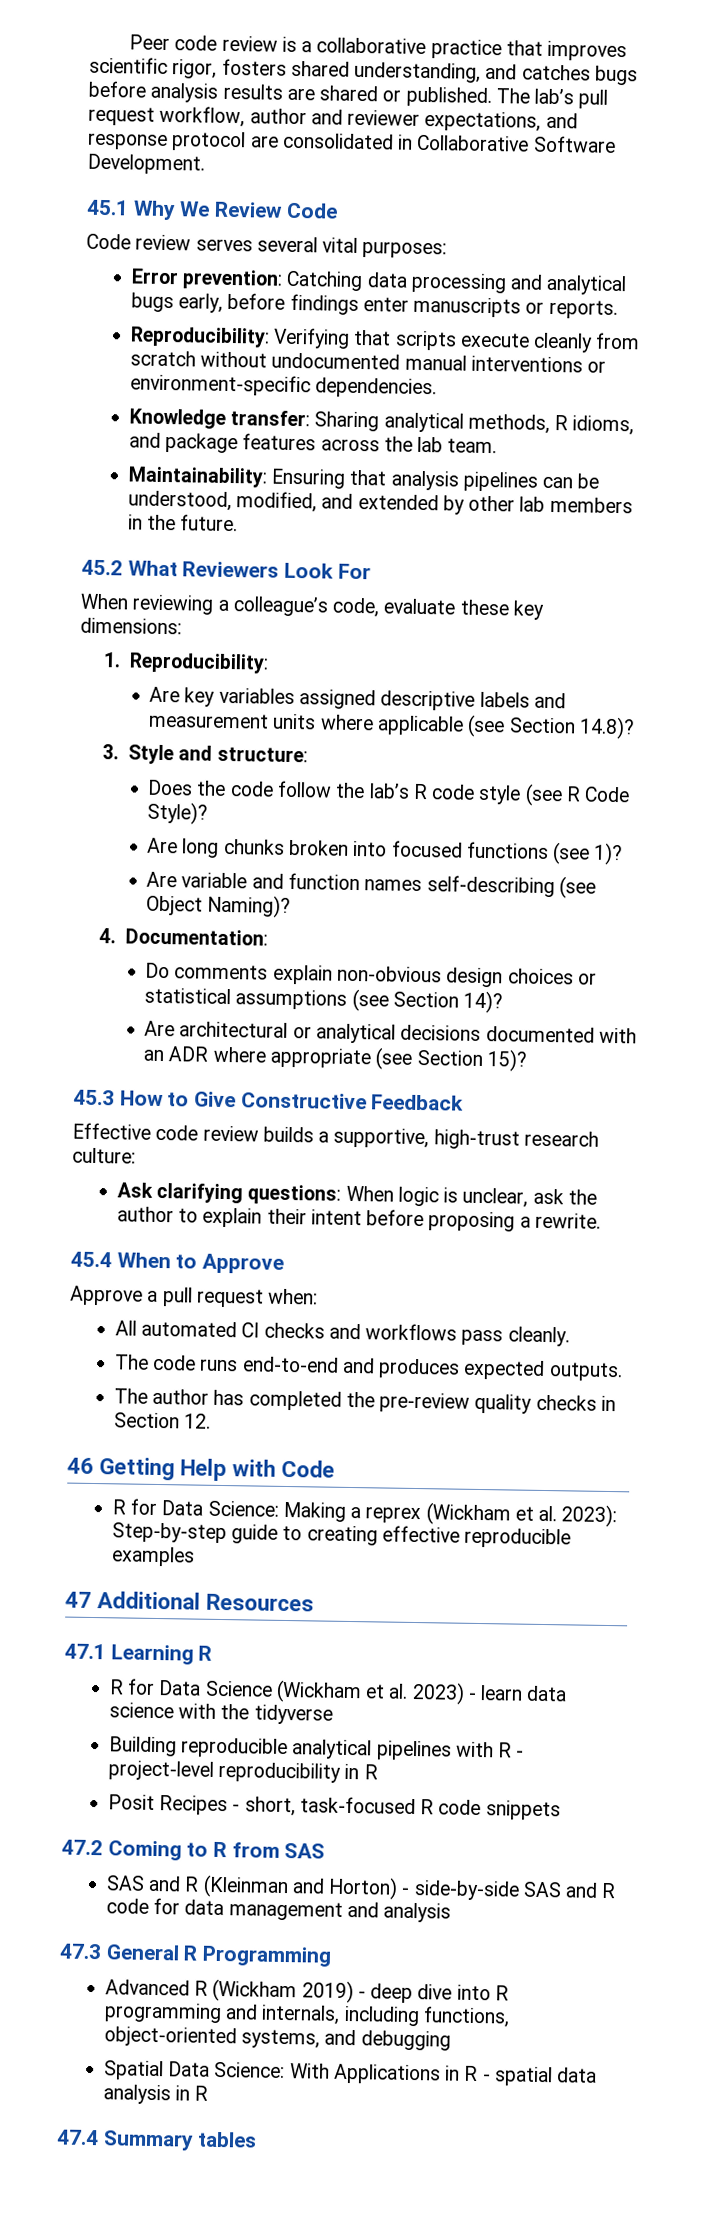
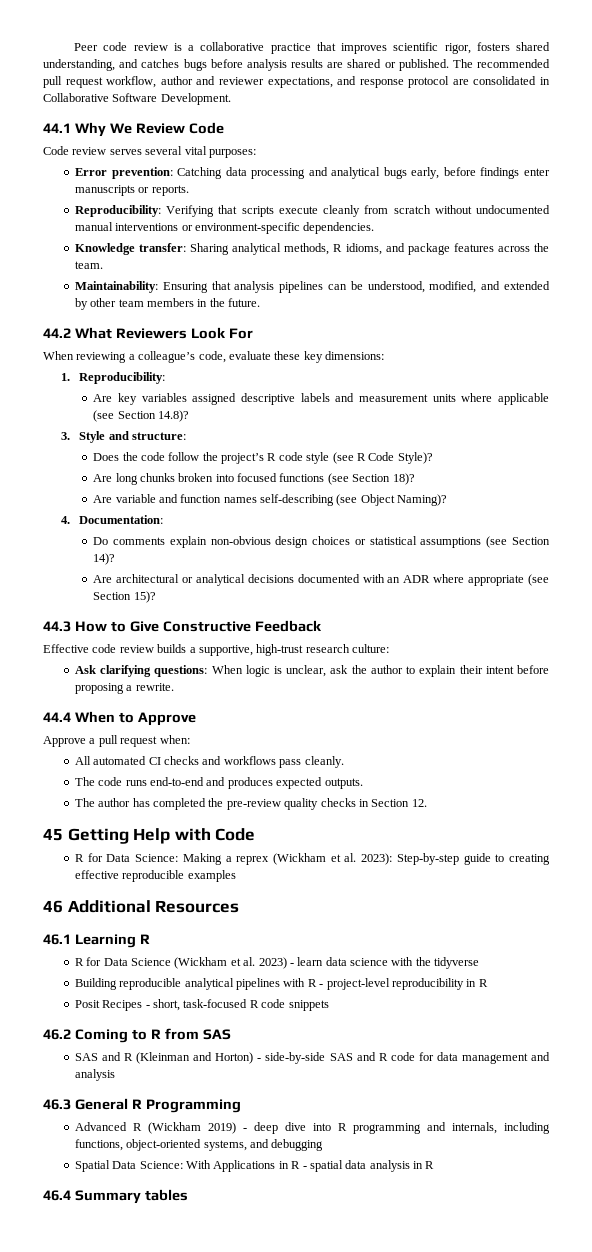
- The lab’s pull request workflow, author and reviewer expectations, and response protocol are consolidated in Collaborative Software Development.
+ The recommended pull request workflow, author and reviewer expectations, and response protocol are consolidated in Collaborative Software Development.
- 45.1 Why We Review Code
+ 44.1 Why We Review Code
- Knowledge transfer: Sharing analytical methods, R idioms, and package features across the lab team.
+ Knowledge transfer: Sharing analytical methods, R idioms, and package features across the team.
- Maintainability: Ensuring that analysis pipelines can be understood, modified, and extended by other lab members in the future.
+ Maintainability: Ensuring that analysis pipelines can be understood, modified, and extended by other team members in the future.
- 45.2 What Reviewers Look For
+ 44.2 What Reviewers Look For
- Does the code follow the lab’s R code style (see R Code Style)?
+ Does the code follow the project’s R code style (see R Code Style)?
- Are long chunks broken into focused functions (see 1)?
+ Are long chunks broken into focused functions (see Section 18)?
- 45.3 How to Give Constructive Feedback
+ 44.3 How to Give Constructive Feedback
- 45.4 When to Approve
+ 44.4 When to Approve
- 46 Getting Help with Code
+ 45 Getting Help with Code
- 47 Additional Resources
+ 46 Additional Resources
- 47.1 Learning R
+ 46.1 Learning R
- 47.2 Coming to R from SAS
+ 46.2 Coming to R from SAS
- 47.3 General R Programming
+ 46.3 General R Programming
- 47.4 Summary tables
+ 46.4 Summary tables

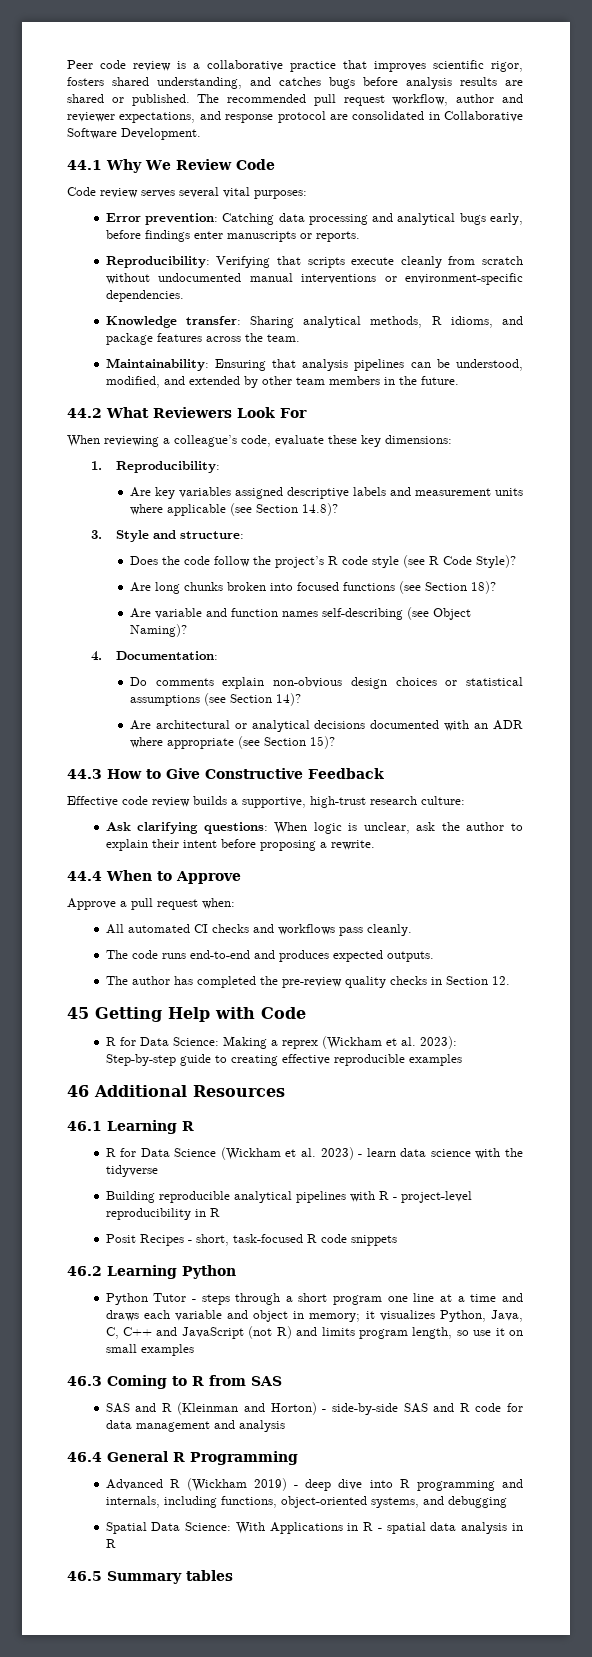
- 46.2 Coming to R from SAS
+ 46.2 Learning Python
+ Python Tutor - steps through a short program one line at a time and draws each variable and object in memory; it visualizes Python, Java, C, C++ and JavaScript (not R) and limits program length, so use it on small examples
+ 46.3 Coming to R from SAS
- 46.3 General R Programming
+ 46.4 General R Programming
- 46.4 Summary tables
+ 46.5 Summary tables

